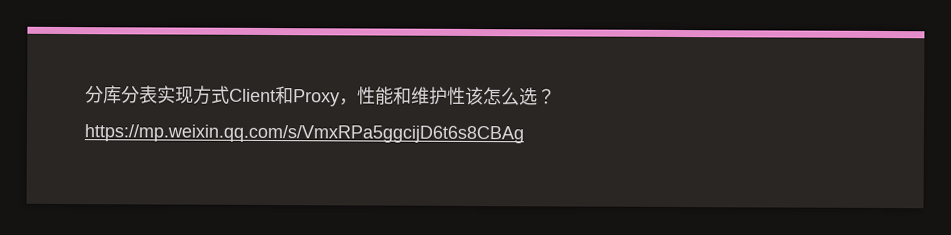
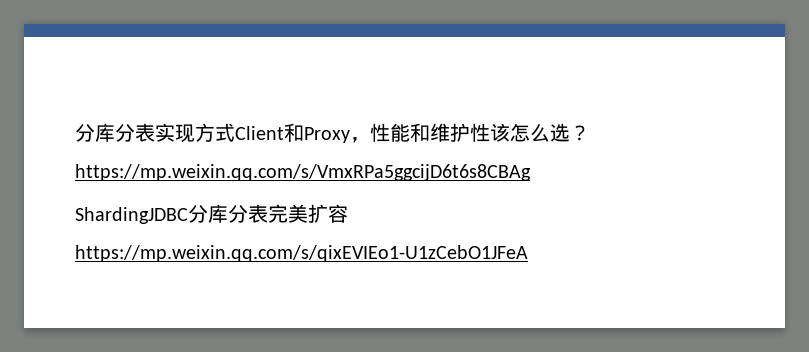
+ ShardingJDBC分库分表完美扩容
+ https://mp.weixin.qq.com/s/qixEVIEo1-U1zCebO1JFeA

